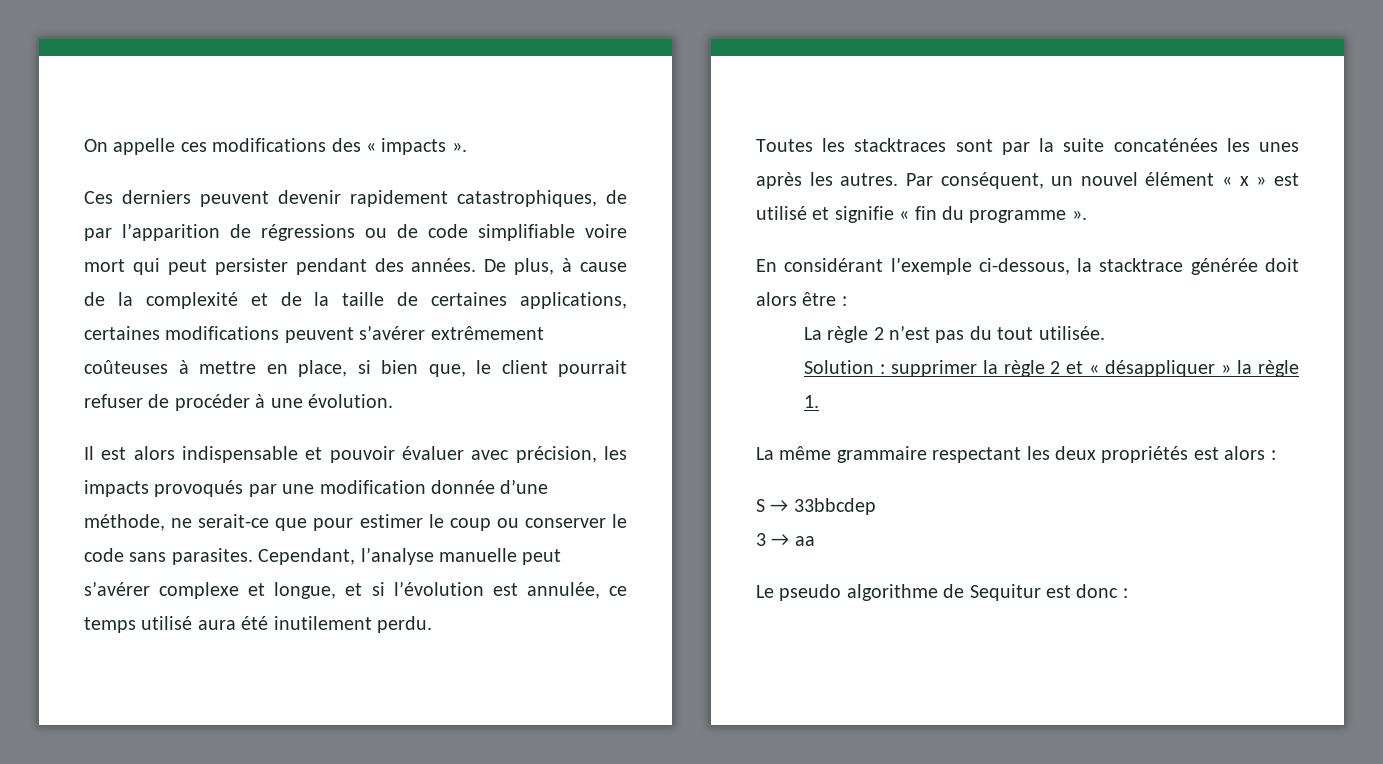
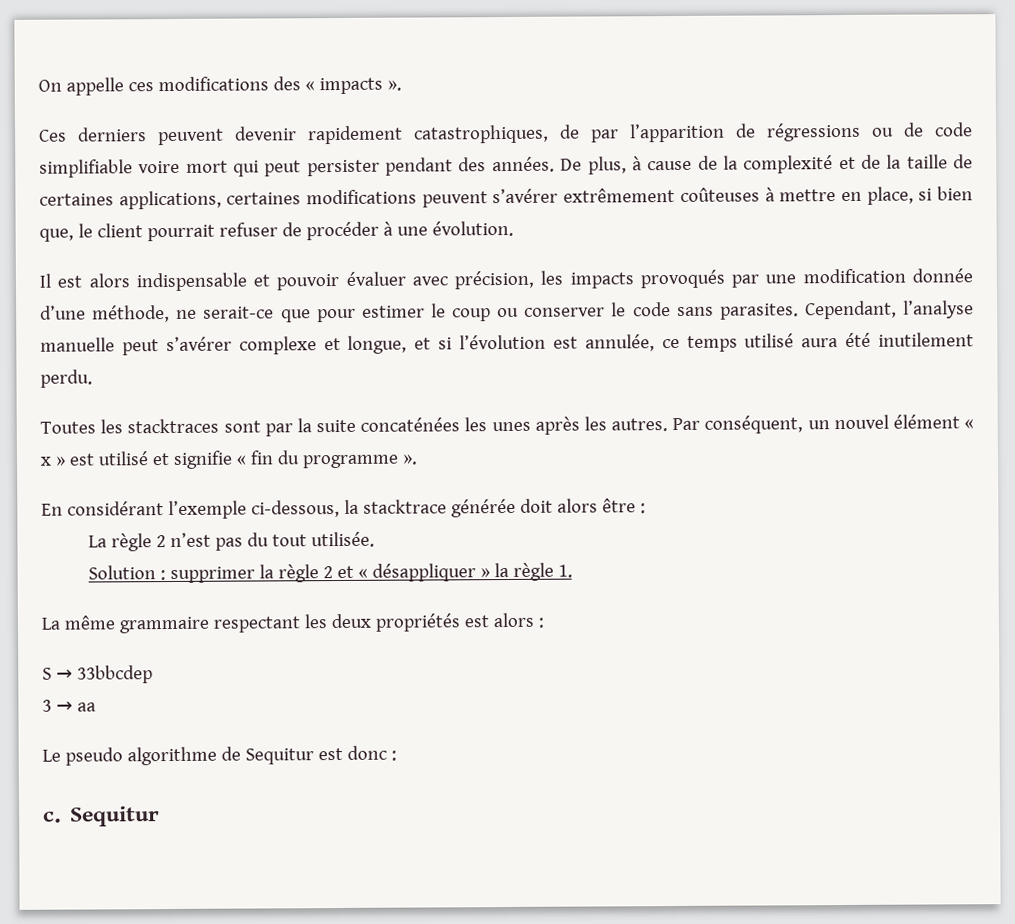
+ c. Sequitur

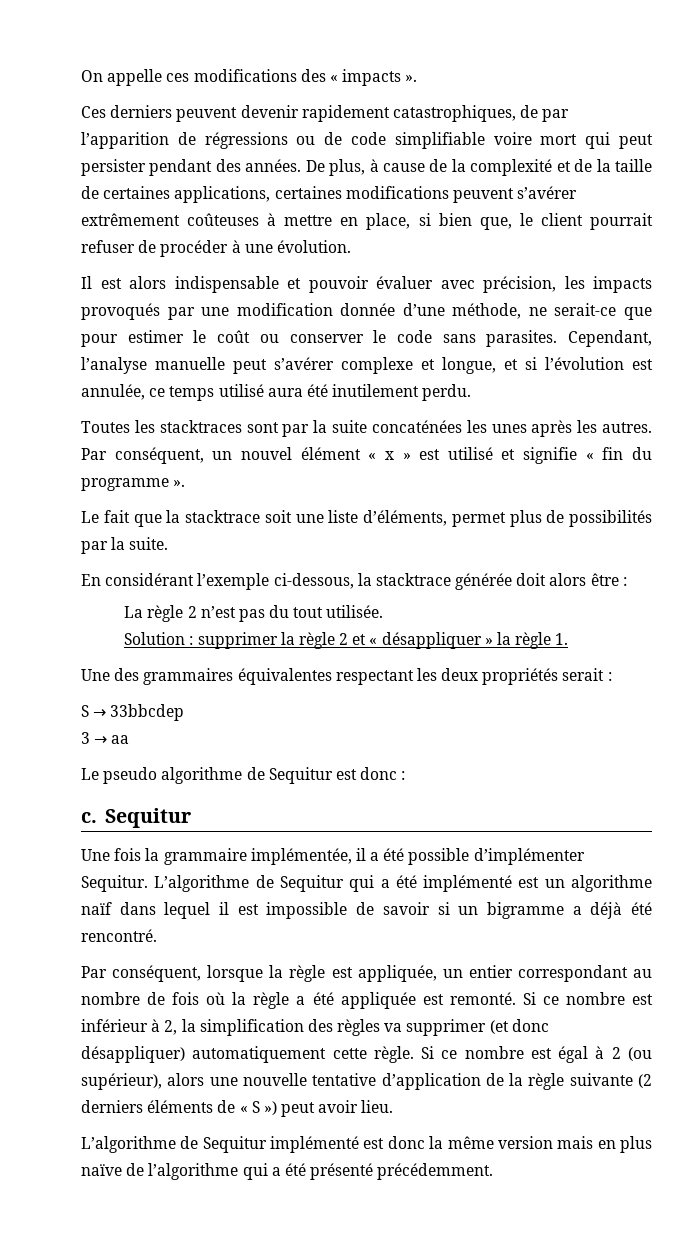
- Il est alors indispensable et pouvoir évaluer avec précision, les impacts provoqués par une modification donnée d’une méthode, ne serait-ce que pour estimer le coup ou conserver le code sans parasites.
+ Il est alors indispensable et pouvoir évaluer avec précision, les impacts provoqués par une modification donnée d’une méthode, ne serait-ce que pour estimer le coût ou conserver le code sans parasites.
+ Le fait que la stacktrace soit une liste d’éléments, permet plus de possibilités par la suite.
- La même grammaire respectant les deux propriétés est alors :
+ Une des grammaires équivalentes respectant les deux propriétés serait :
+ Une fois la grammaire implémentée, il a été possible d’implémenter Sequitur. L’algorithme de Sequitur qui a été implémenté est un algorithme naïf dans lequel il est impossible de savoir si un bigramme a déjà été rencontré.
+ Par conséquent, lorsque la règle est appliquée, un entier correspondant au nombre de fois où la règle a été appliquée est remonté. Si ce nombre est inférieur à 2, la simplification des règles va supprimer (et donc désappliquer) automatiquement cette règle. Si ce nombre est égal à 2 (ou supérieur), alors une nouvelle tentative d’application de la règle suivante (2 derniers éléments de « S ») peut avoir lieu.
+ L’algorithme de Sequitur implémenté est donc la même version mais en plus naïve de l’algorithme qui a été présenté précédemment.

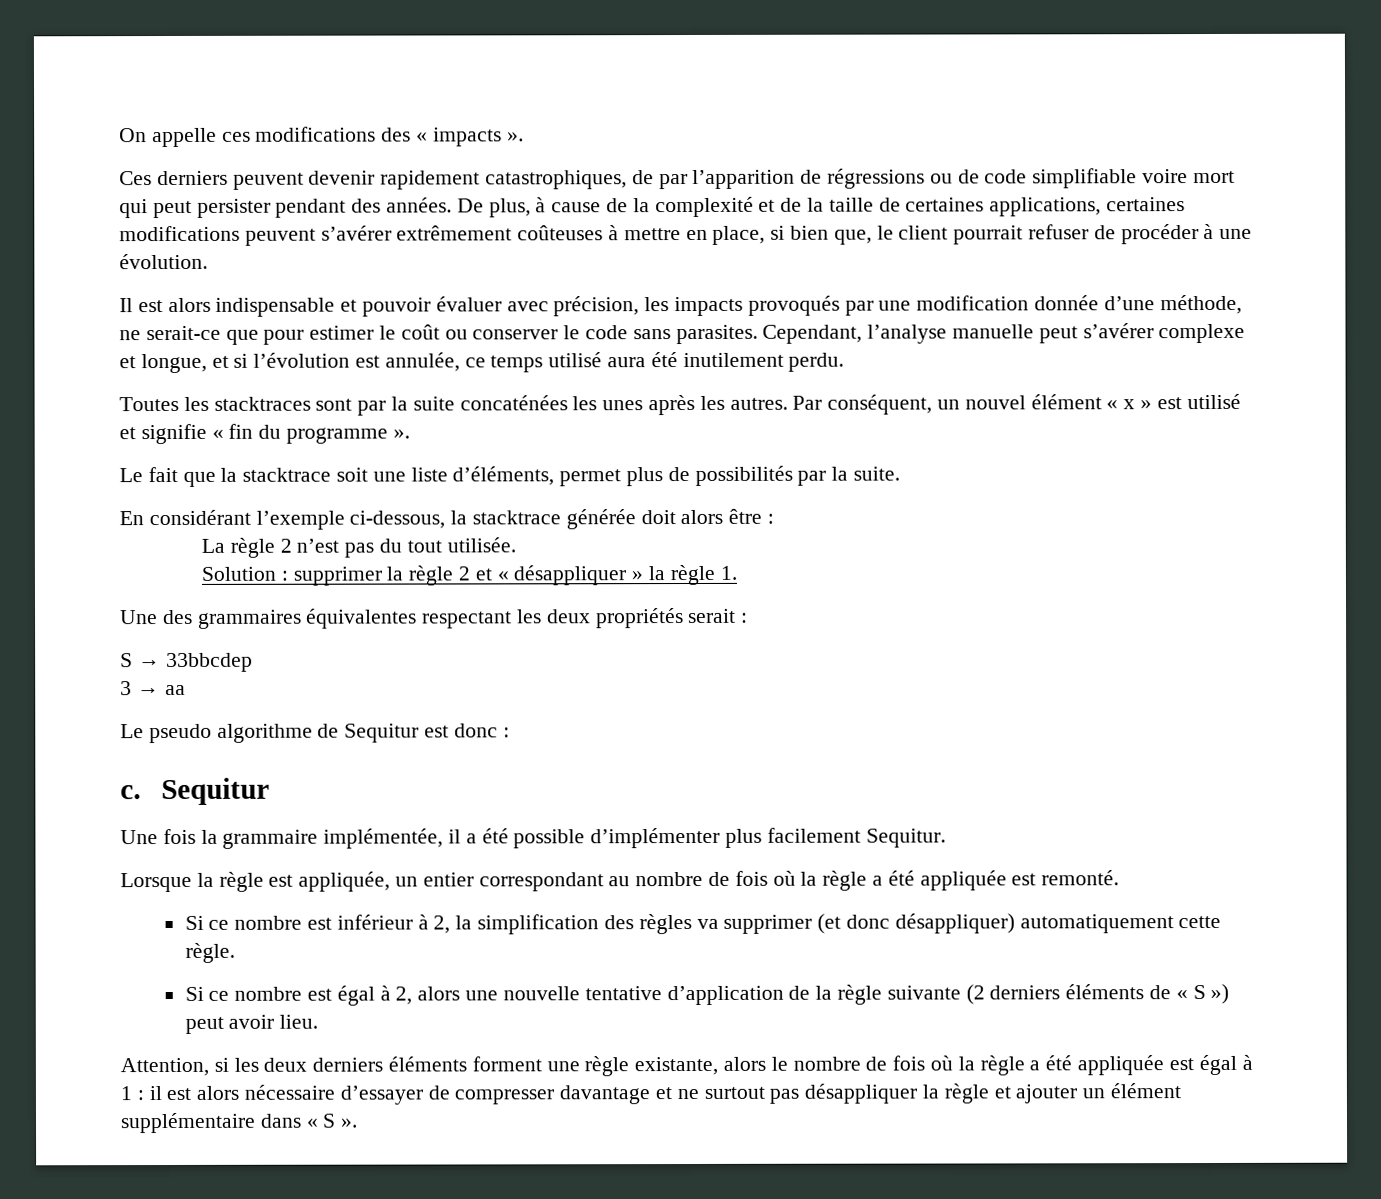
- Une fois la grammaire implémentée, il a été possible d’implémenter Sequitur. L’algorithme de Sequitur qui a été implémenté est un algorithme naïf dans lequel il est impossible de savoir si un bigramme a déjà été rencontré.
- Par conséquent, lorsque la règle est appliquée, un entier correspondant au nombre de fois où la règle a été appliquée est remonté. Si ce nombre est inférieur à 2, la simplification des règles va supprimer (et donc désappliquer) automatiquement cette règle. Si ce nombre est égal à 2 (ou supérieur), alors une nouvelle tentative d’application de la règle suivante (2 derniers éléments de « S ») peut avoir lieu.
+ Une fois la grammaire implémentée, il a été possible d’implémenter plus facilement Sequitur.
+ Lorsque la règle est appliquée, un entier correspondant au nombre de fois où la règle a été appliquée est remonté.
+ Si ce nombre est inférieur à 2, la simplification des règles va supprimer (et donc désappliquer) automatiquement cette règle.
+ Si ce nombre est égal à 2, alors une nouvelle tentative d’application de la règle suivante (2 derniers éléments de « S ») peut avoir lieu.
- L’algorithme de Sequitur implémenté est donc la même version mais en plus naïve de l’algorithme qui a été présenté précédemment.
+ Attention, si les deux derniers éléments forment une règle existante, alors le nombre de fois où la règle a été appliquée est égal à 1 : il est alors nécessaire d’essayer de compresser davantage et ne surtout pas désappliquer la règle et ajouter un élément supplémentaire dans « S ».

